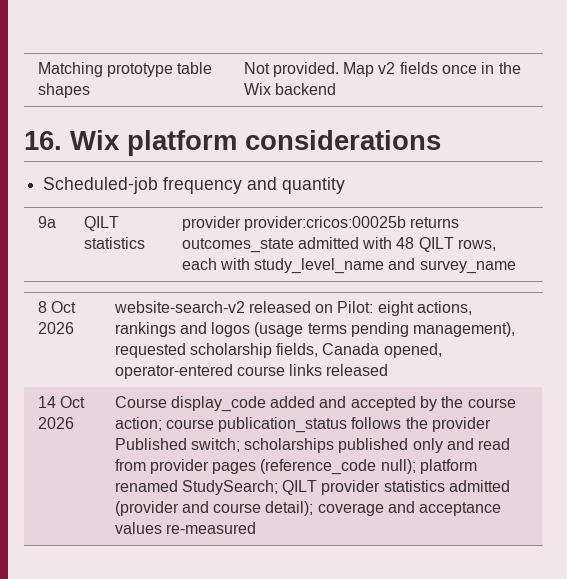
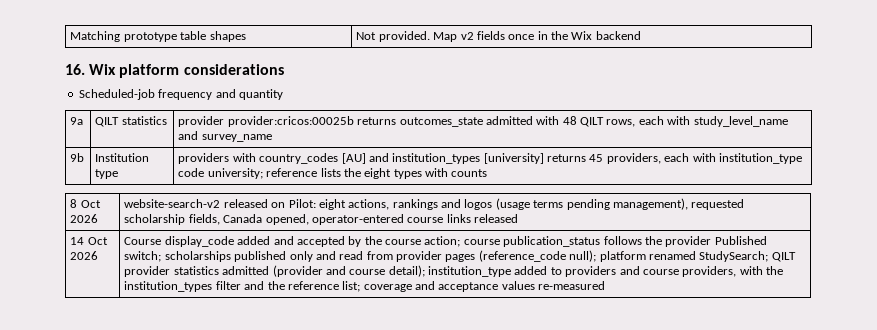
+ 9b | Institution type | providers with country_codes [AU] and institution_types [university] returns 45 providers, each with institution_type code university; reference lists the eight types with counts
- Course display_code added and accepted by the course action; course publication_status follows the provider Published switch; scholarships published only and read from provider pages (reference_code null); platform renamed StudySearch; QILT provider statistics admitted (provider and course detail); coverage and acceptance values re-measured
+ Course display_code added and accepted by the course action; course publication_status follows the provider Published switch; scholarships published only and read from provider pages (reference_code null); platform renamed StudySearch; QILT provider statistics admitted (provider and course detail); institution_type added to providers and course providers, with the institution_types filter and the reference list; coverage and acceptance values re-measured

